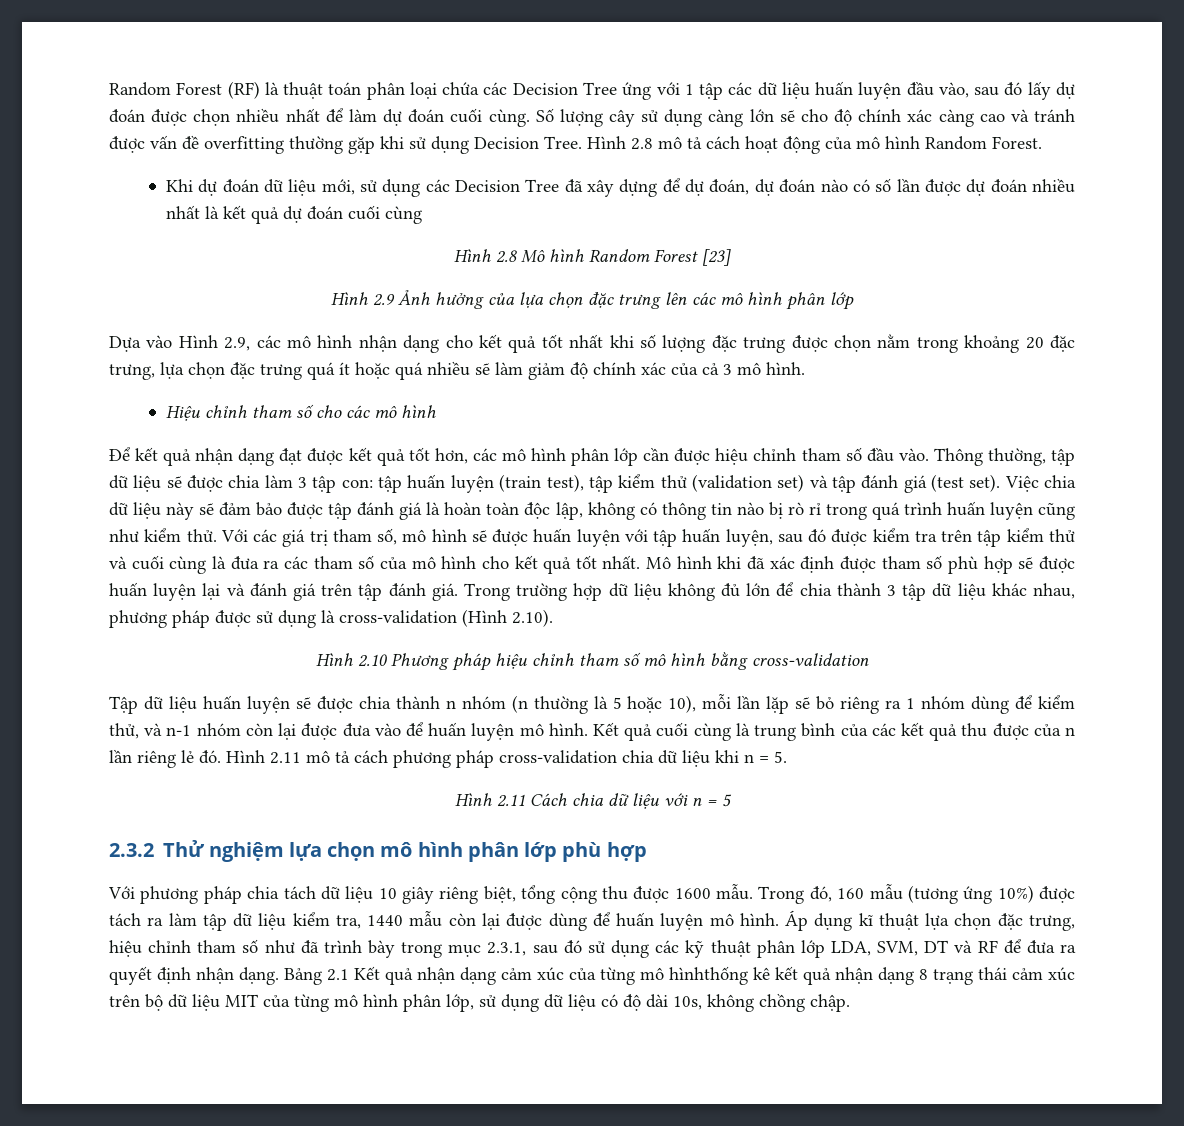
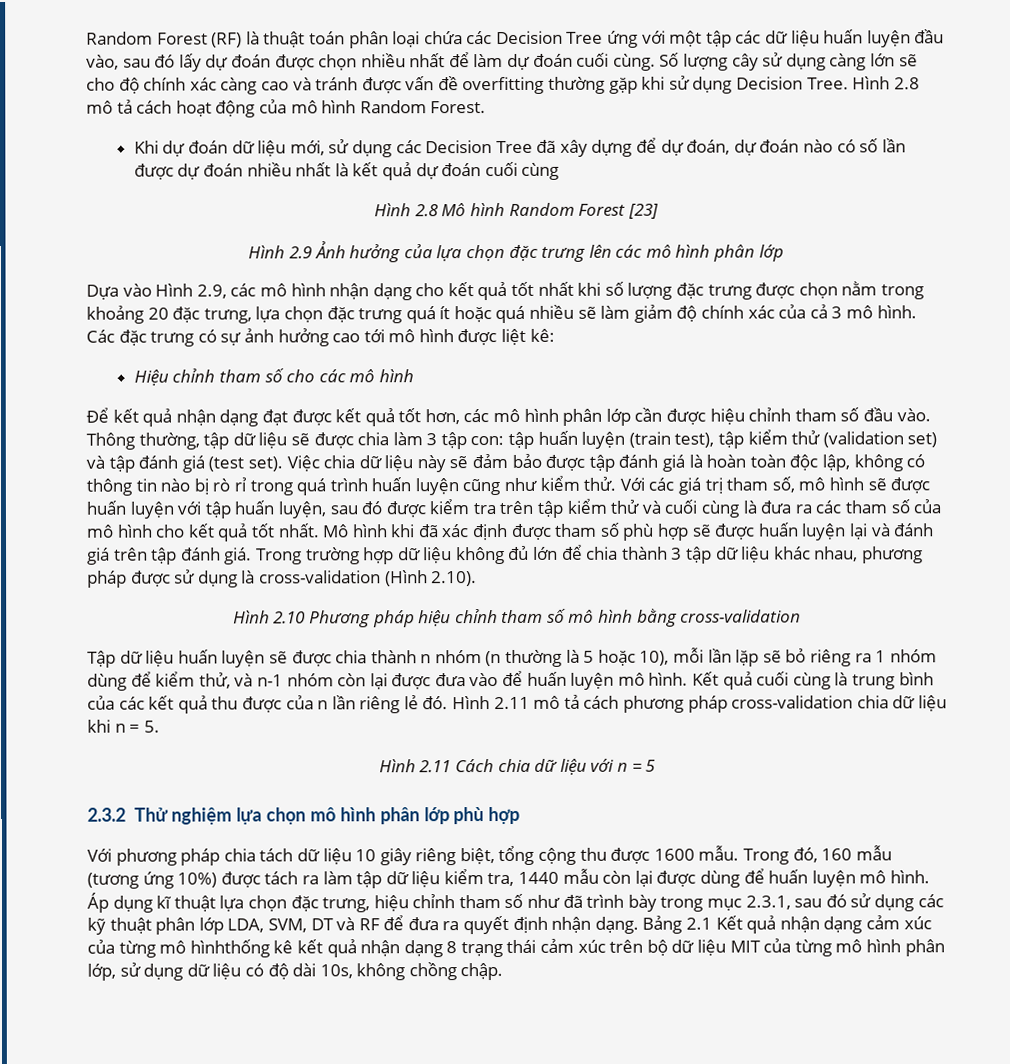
- Random Forest (RF) là thuật toán phân loại chứa các Decision Tree ứng với 1 tập các dữ liệu huấn luyện đầu vào, sau đó lấy dự đoán được chọn nhiều nhất để làm dự đoán cuối cùng.
+ Random Forest (RF) là thuật toán phân loại chứa các Decision Tree ứng với một tập các dữ liệu huấn luyện đầu vào, sau đó lấy dự đoán được chọn nhiều nhất để làm dự đoán cuối cùng.
+ Các đặc trưng có sự ảnh hưởng cao tới mô hình được liệt kê:

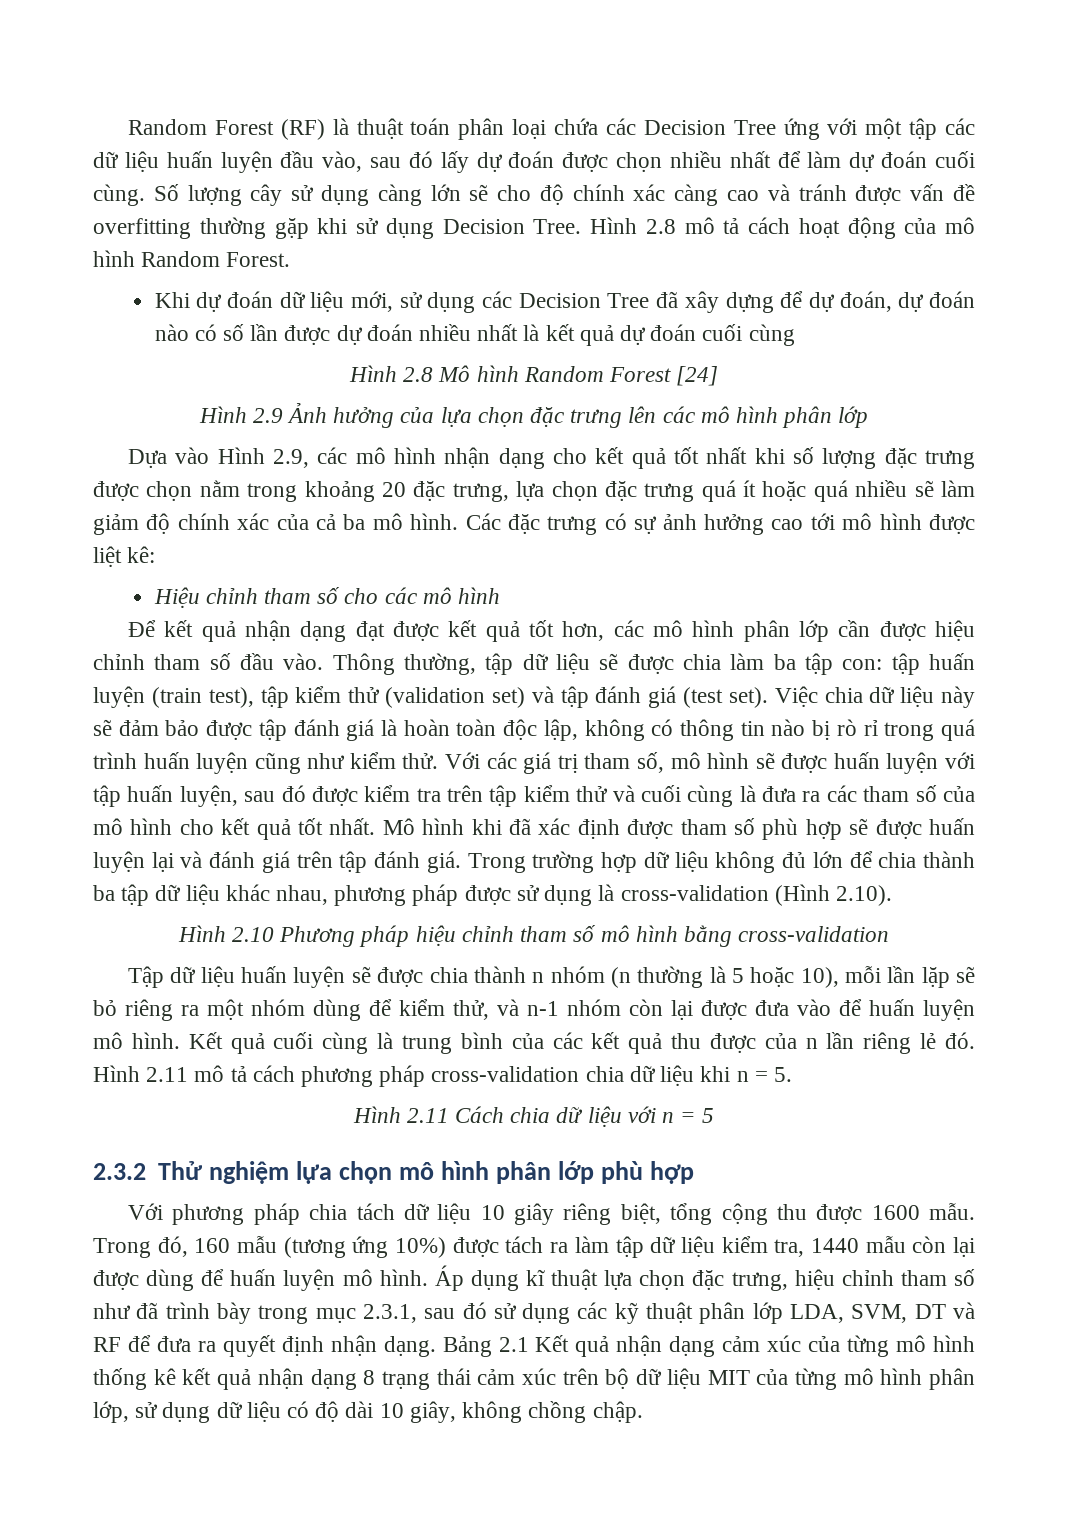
- Hình 2.8 Mô hình Random Forest [23]
+ Hình 2.8 Mô hình Random Forest [24]
- Dựa vào Hình 2.9, các mô hình nhận dạng cho kết quả tốt nhất khi số lượng đặc trưng được chọn nằm trong khoảng 20 đặc trưng, lựa chọn đặc trưng quá ít hoặc quá nhiều sẽ làm giảm độ chính xác của cả 3 mô hình.
+ Dựa vào Hình 2.9, các mô hình nhận dạng cho kết quả tốt nhất khi số lượng đặc trưng được chọn nằm trong khoảng 20 đặc trưng, lựa chọn đặc trưng quá ít hoặc quá nhiều sẽ làm giảm độ chính xác của cả ba mô hình.
- Thông thường, tập dữ liệu sẽ được chia làm 3 tập con: tập huấn luyện (train test), tập kiểm thử (validation set) và tập đánh giá (test set).
+ Thông thường, tập dữ liệu sẽ được chia làm ba tập con: tập huấn luyện (train test), tập kiểm thử (validation set) và tập đánh giá (test set).
- Trong trường hợp dữ liệu không đủ lớn để chia thành 3 tập dữ liệu khác nhau, phương pháp được sử dụng là cross-validation (Hình 2.10).
+ Trong trường hợp dữ liệu không đủ lớn để chia thành ba tập dữ liệu khác nhau, phương pháp được sử dụng là cross-validation (Hình 2.10).
- Tập dữ liệu huấn luyện sẽ được chia thành n nhóm (n thường là 5 hoặc 10), mỗi lần lặp sẽ bỏ riêng ra 1 nhóm dùng để kiểm thử, và n-1 nhóm còn lại được đưa vào để huấn luyện mô hình.
+ Tập dữ liệu huấn luyện sẽ được chia thành n nhóm (n thường là 5 hoặc 10), mỗi lần lặp sẽ bỏ riêng ra một nhóm dùng để kiểm thử, và n-1 nhóm còn lại được đưa vào để huấn luyện mô hình.
- Bảng 2.1 Kết quả nhận dạng cảm xúc của từng mô hìnhthống kê kết quả nhận dạng 8 trạng thái cảm xúc trên bộ dữ liệu MIT của từng mô hình phân lớp, sử dụng dữ liệu có độ dài 10s, không chồng chập.
+ Bảng 2.1 Kết quả nhận dạng cảm xúc của từng mô hình thống kê kết quả nhận dạng 8 trạng thái cảm xúc trên bộ dữ liệu MIT của từng mô hình phân lớp, sử dụng dữ liệu có độ dài 10 giây, không chồng chập.

